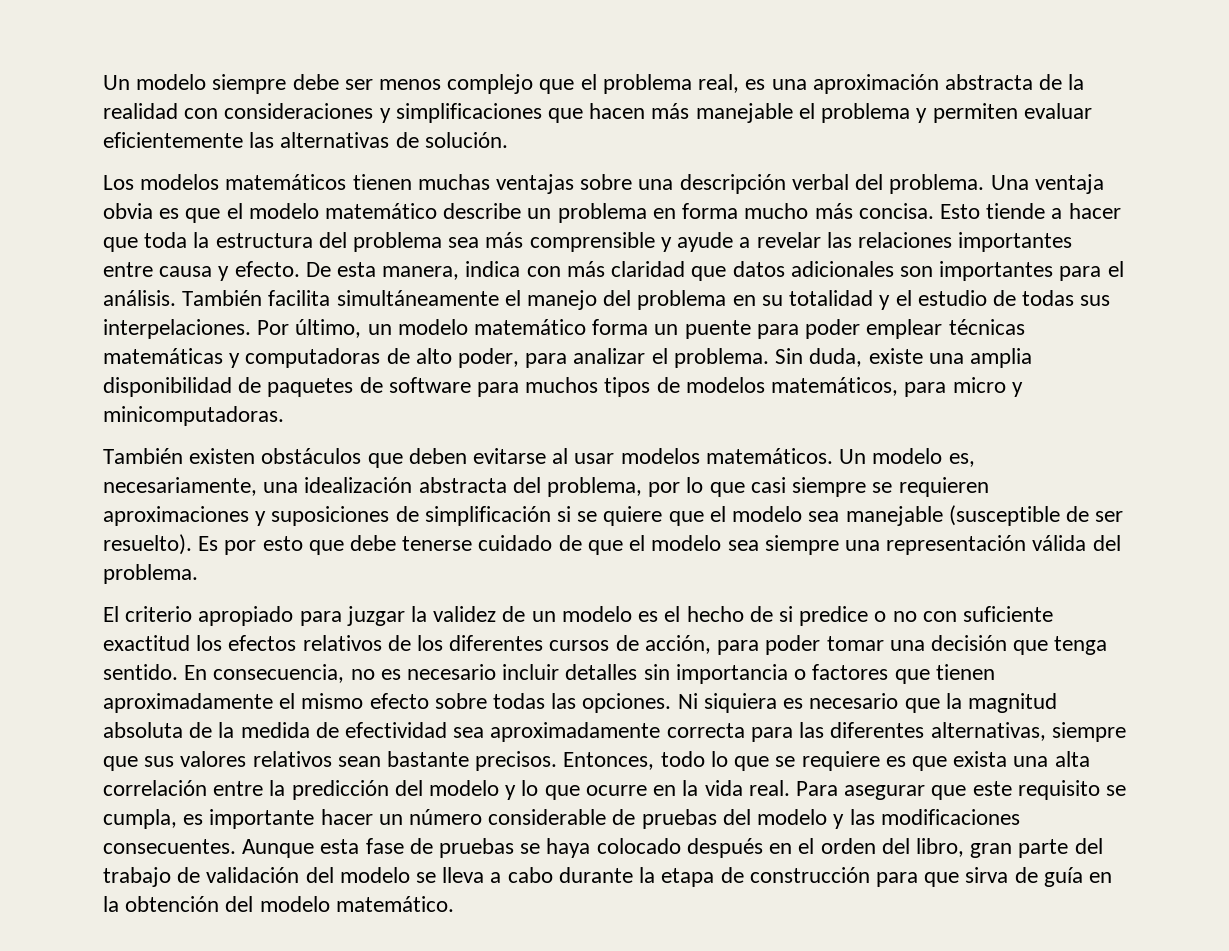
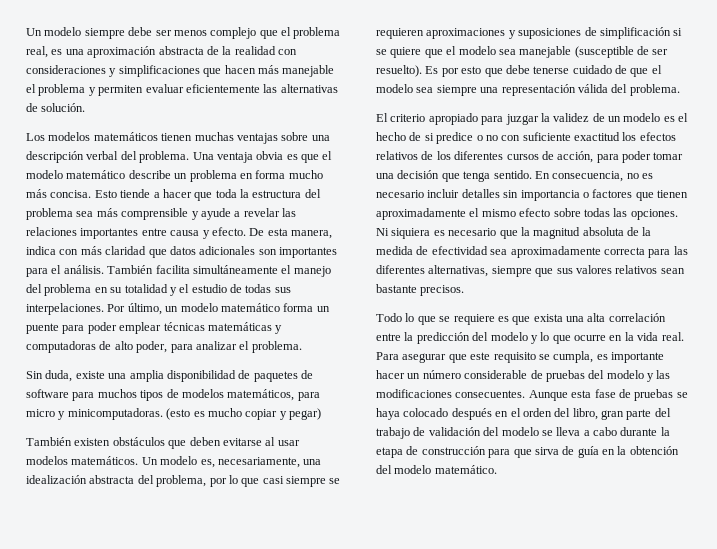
- Por último, un modelo matemático forma un puente para poder emplear técnicas matemáticas y computadoras de alto poder, para analizar el problema. Sin duda, existe una amplia disponibilidad de paquetes de software para muchos tipos de modelos matemáticos, para micro y minicomputadoras.
+ Por último, un modelo matemático forma un puente para poder emplear técnicas matemáticas y computadoras de alto poder, para analizar el problema.
+ Sin duda, existe una amplia disponibilidad de paquetes de software para muchos tipos de modelos matemáticos, para micro y minicomputadoras. (esto es mucho copiar y pegar)
- Ni siquiera es necesario que la magnitud absoluta de la medida de efectividad sea aproximadamente correcta para las diferentes alternativas, siempre que sus valores relativos sean bastante precisos. Entonces, todo lo que se requiere es que exista una alta correlación entre la predicción del modelo y lo que ocurre en la vida real.
+ Ni siquiera es necesario que la magnitud absoluta de la medida de efectividad sea aproximadamente correcta para las diferentes alternativas, siempre que sus valores relativos sean bastante precisos.
+ Todo lo que se requiere es que exista una alta correlación entre la predicción del modelo y lo que ocurre en la vida real.

